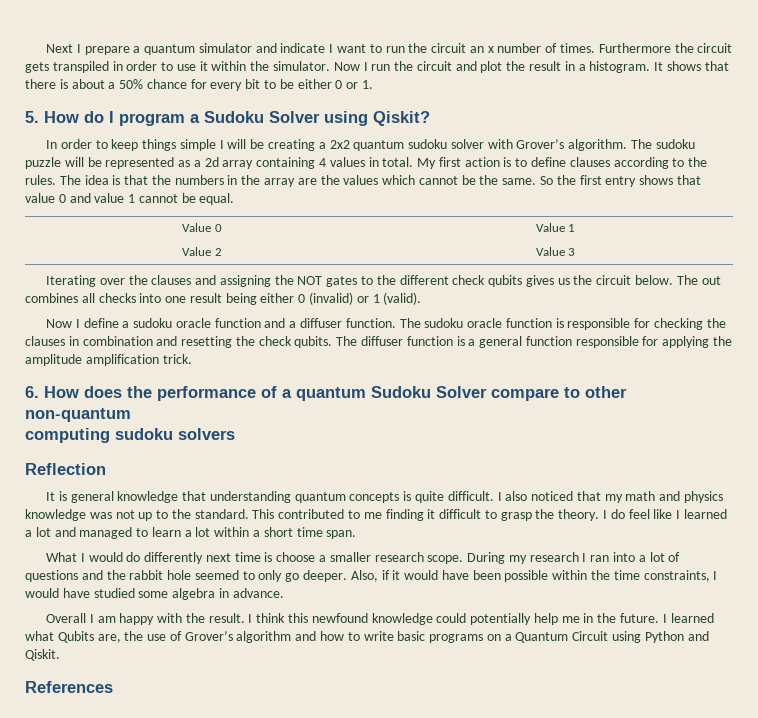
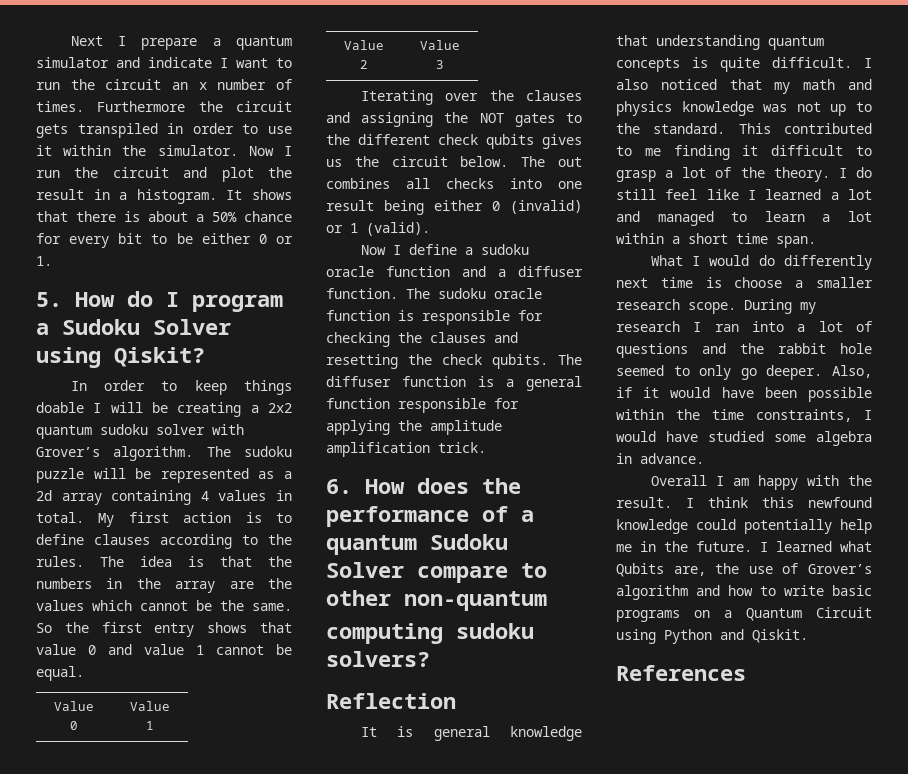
- In order to keep things simple I will be creating a 2x2 quantum sudoku solver with Grover’s algorithm.
+ In order to keep things doable I will be creating a 2x2 quantum sudoku solver with Grover’s algorithm.
- The sudoku oracle function is responsible for checking the clauses in combination and resetting the check qubits.
+ The sudoku oracle function is responsible for checking the clauses and resetting the check qubits.
- computing sudoku solvers
+ computing sudoku solvers?
- This contributed to me finding it difficult to grasp the theory.
+ This contributed to me finding it difficult to grasp a lot of the theory.
- I do feel like I learned a lot and managed to learn a lot within a short time span.
+ I do still feel like I learned a lot and managed to learn a lot within a short time span.

